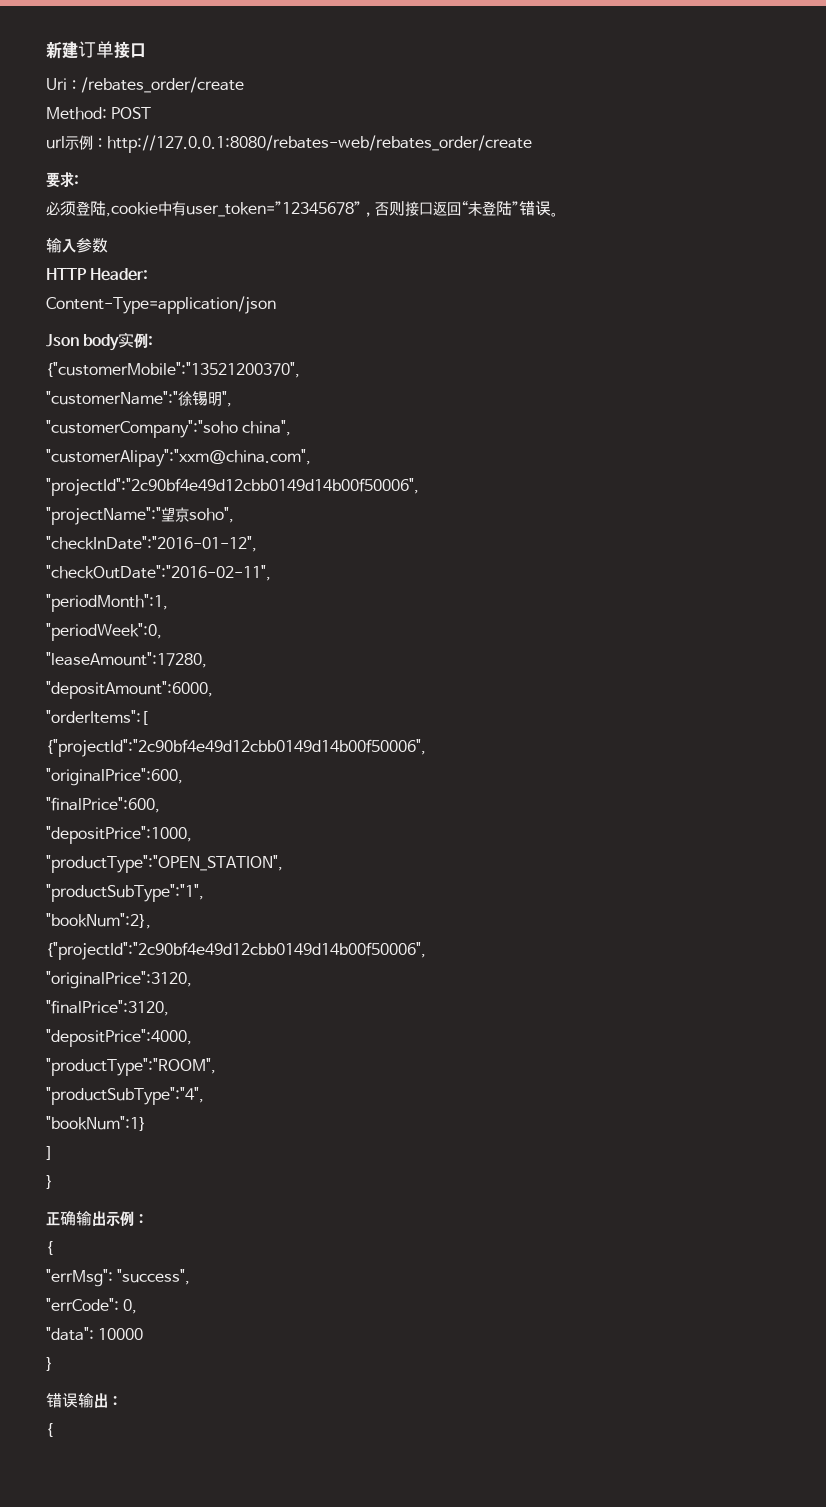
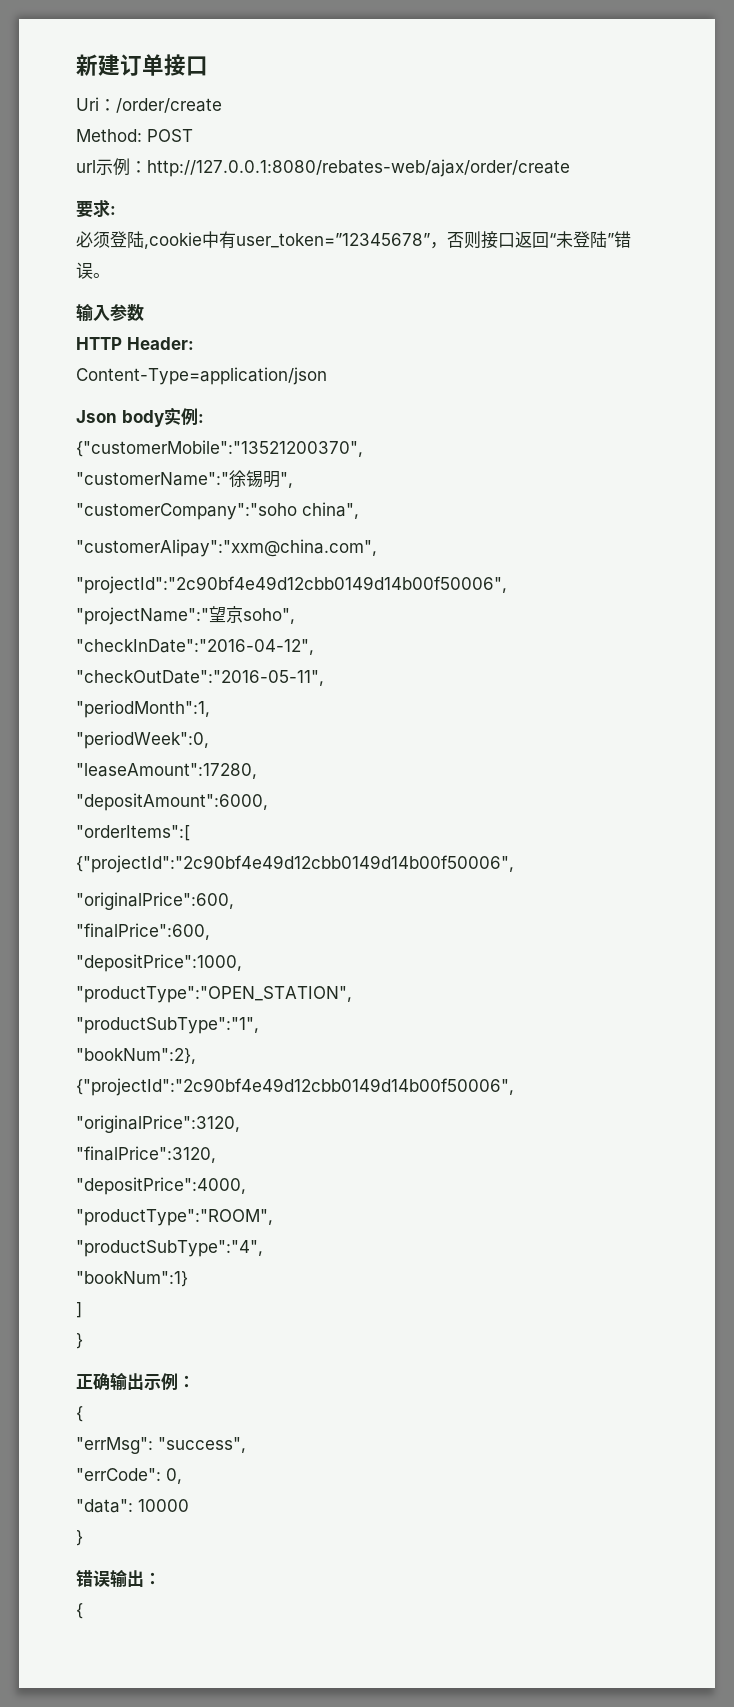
- Uri：/rebates_order/create
+ Uri：/order/create
- url示例：http://127.0.0.1:8080/rebates-web/rebates_order/create
+ url示例：http://127.0.0.1:8080/rebates-web/ajax/order/create
- "checkInDate":"2016-01-12",
- "checkOutDate":"2016-02-11",
+ "checkInDate":"2016-04-12",
+ "checkOutDate":"2016-05-11",

